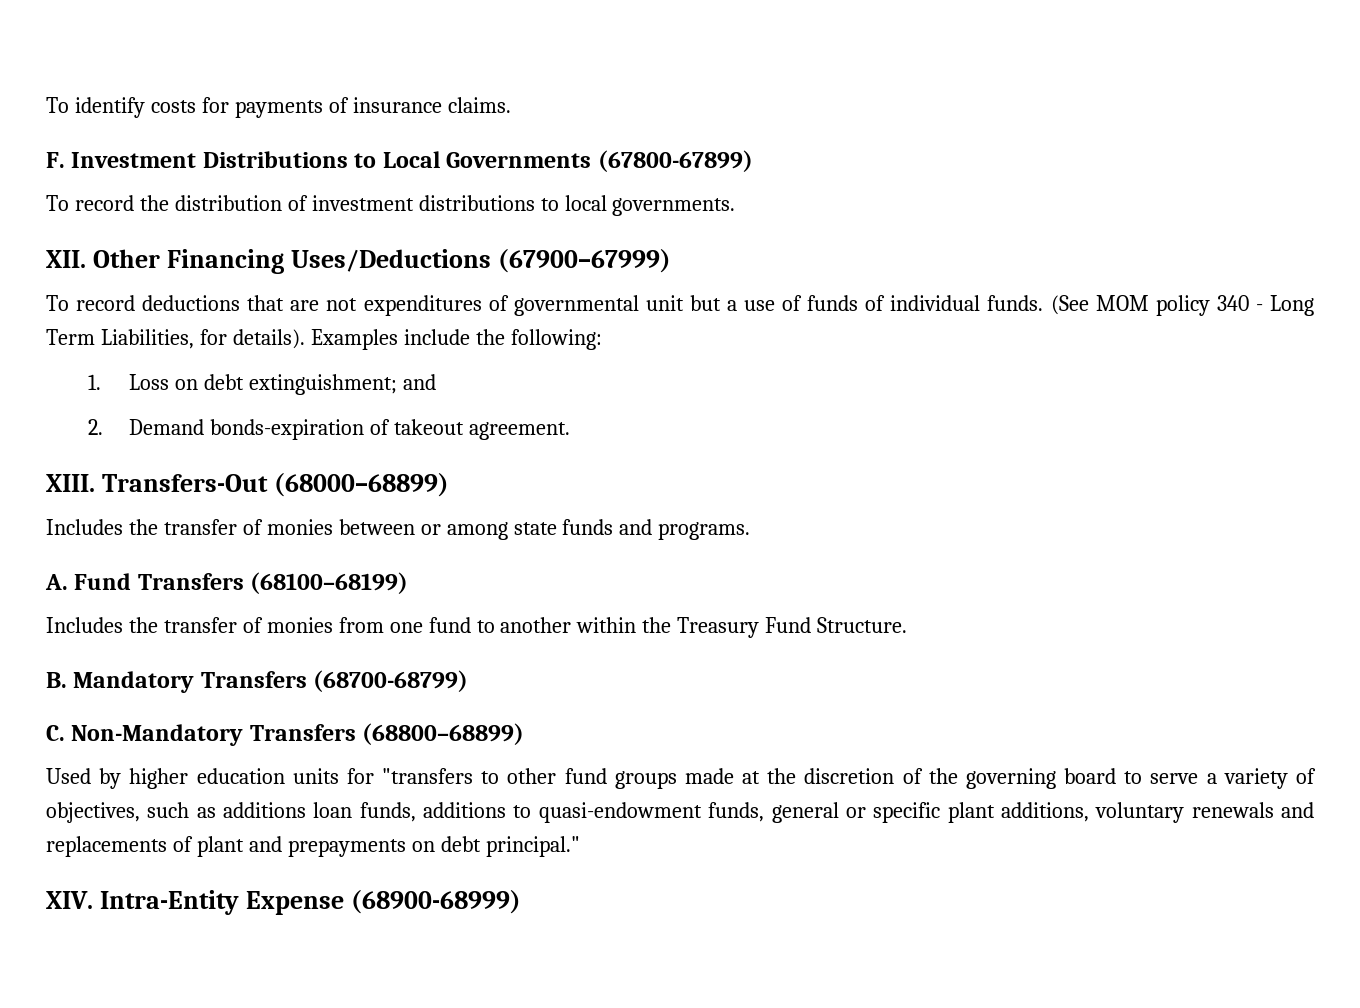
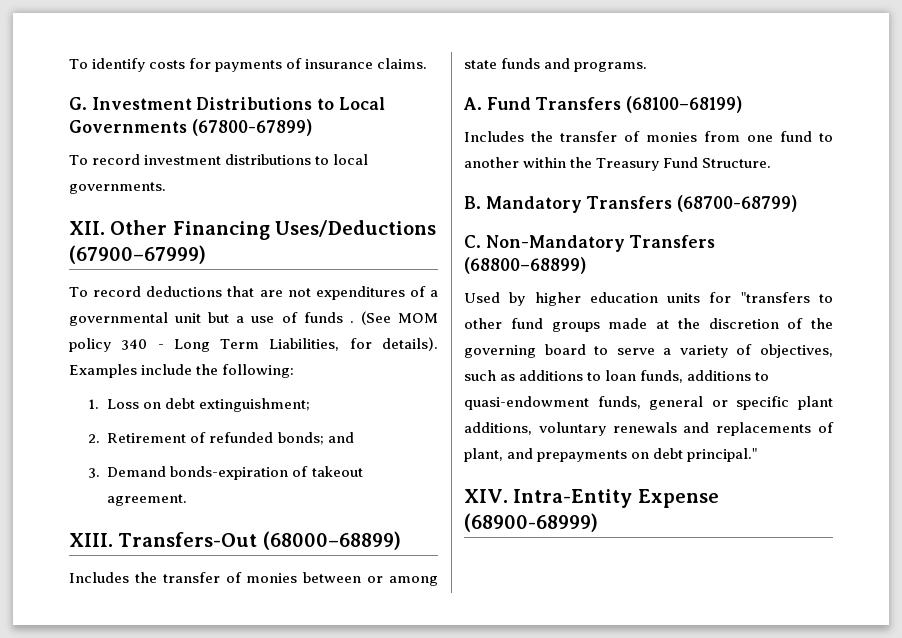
- F. Investment Distributions to Local Governments (67800-67899)
+ G. Investment Distributions to Local Governments (67800-67899)
- To record the distribution of investment distributions to local governments.
+ To record investment distributions to local governments.
- To record deductions that are not expenditures of governmental unit but a use of funds of individual funds.
+ To record deductions that are not expenditures of a governmental unit but a use of funds .
- 1. Loss on debt extinguishment; and
+ 1. Loss on debt extinguishment;
+ 2. Retirement of refunded bonds; and
- 2. Demand bonds-expiration of takeout agreement.
+ 3. Demand bonds-expiration of takeout agreement.
- Used by higher education units for "transfers to other fund groups made at the discretion of the governing board to serve a variety of objectives, such as additions loan funds, additions to quasi-endowment funds, general or specific plant additions, voluntary renewals and replacements of plant and prepayments on debt principal."
+ Used by higher education units for "transfers to other fund groups made at the discretion of the governing board to serve a variety of objectives, such as additions to loan funds, additions to quasi-endowment funds, general or specific plant additions, voluntary renewals and replacements of plant, and prepayments on debt principal."

